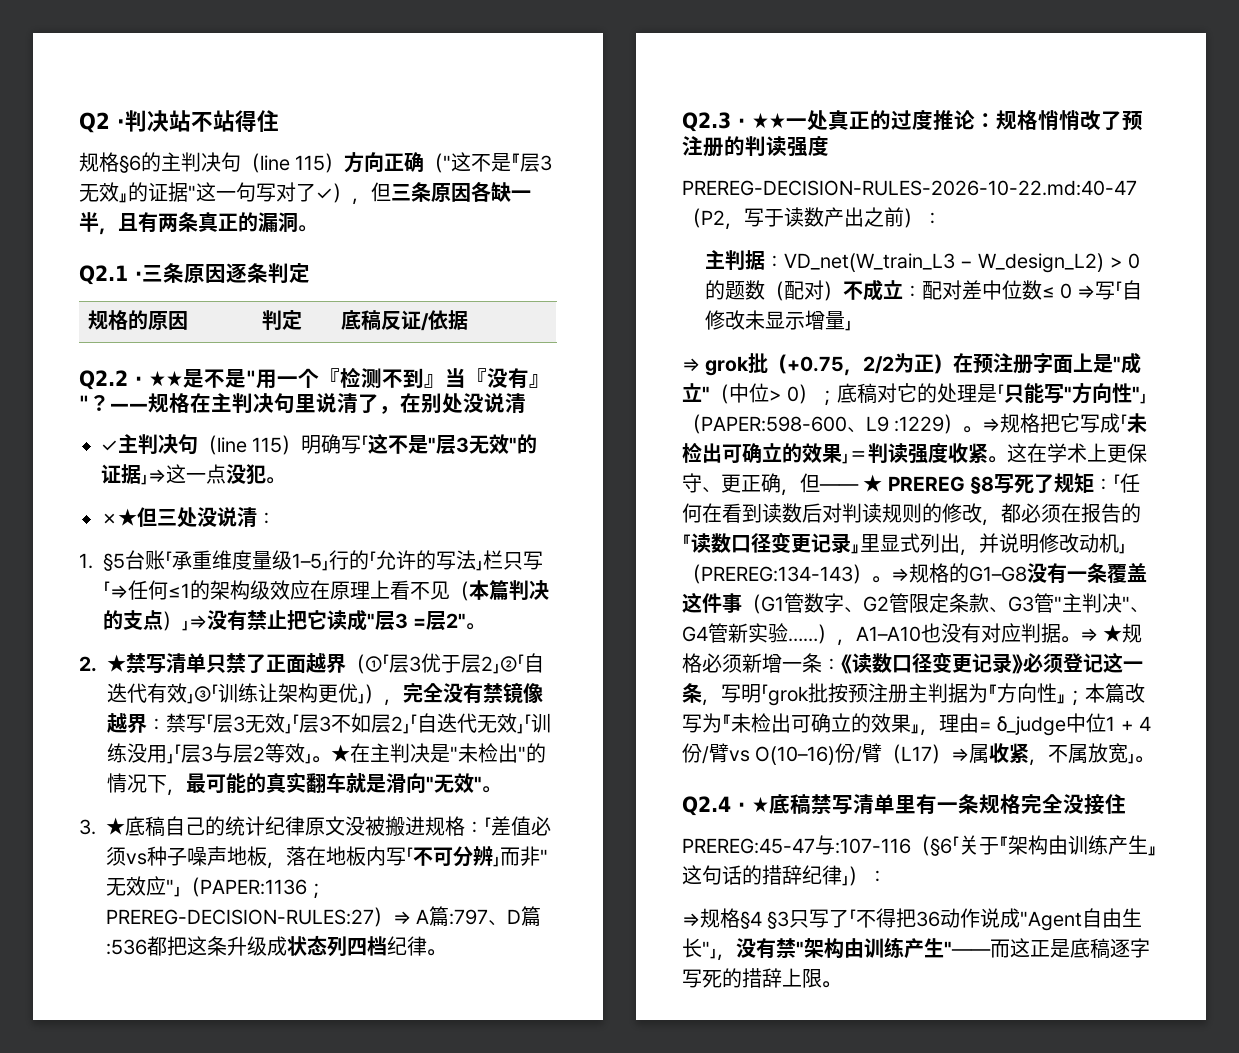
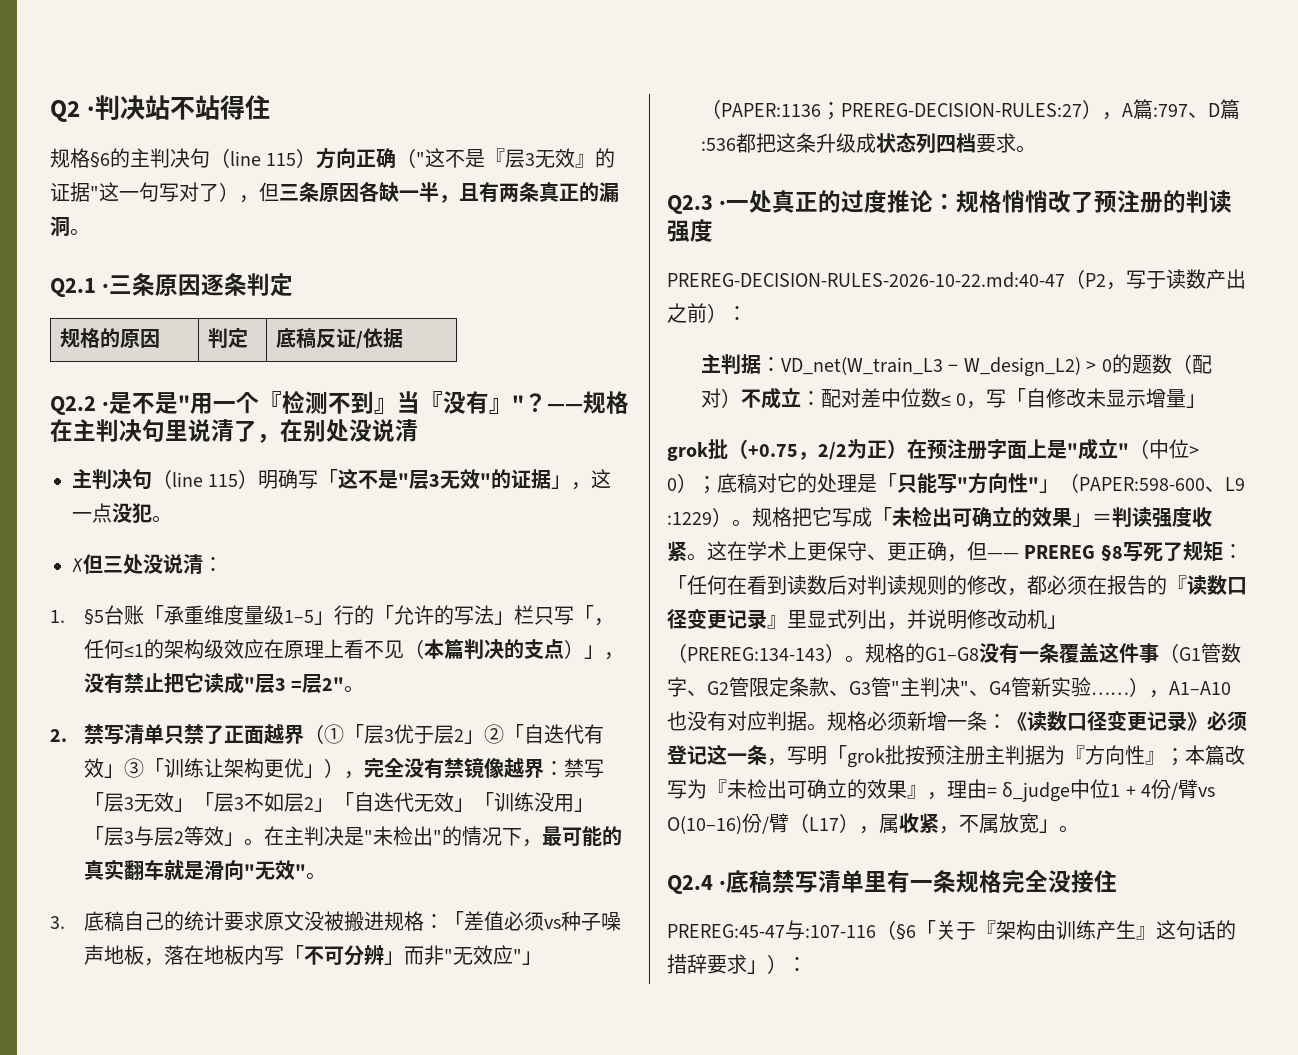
- 规格§6的主判决句（line 115）方向正确（"这不是『层3无效』的证据"这一句写对了✓），但三条原因各缺一半，且有两条真正的漏洞。
+ 规格§6的主判决句（line 115）方向正确（"这不是『层3无效』的证据"这一句写对了），但三条原因各缺一半，且有两条真正的漏洞。
- Q2.2 · ★★是不是"用一个『检测不到』当『没有』"？
+ Q2.2 ·是不是"用一个『检测不到』当『没有』"？
- ✓主判决句（line 115）明确写「这不是"层3无效"的证据」⇒这一点没犯。
+ 主判决句（line 115）明确写「这不是"层3无效"的证据」，这一点没犯。
- ✗★但三处没说清：
+ ✗但三处没说清：
- 1. §5台账「承重维度量级1–5」行的「允许的写法」栏只写「⇒任何≤1的架构级效应在原理上看不见（本篇判决的支点）」⇒没有禁止把它读成"层3 =层2"。
+ 1. §5台账「承重维度量级1–5」行的「允许的写法」栏只写「，任何≤1的架构级效应在原理上看不见（本篇判决的支点）」，没有禁止把它读成"层3 =层2"。
- 2. ★禁写清单只禁了正面越界（①「层3优于层2」②「自迭代有效」③「训练让架构更优」），完全没有禁镜像越界：禁写「层3无效」「层3不如层2」「自迭代无效」「训练没用」「层3与层2等效」。
+ 2.禁写清单只禁了正面越界（①「层3优于层2」②「自迭代有效」③「训练让架构更优」），完全没有禁镜像越界：禁写「层3无效」「层3不如层2」「自迭代无效」「训练没用」「层3与层2等效」。
- ★在主判决是"未检出"的情况下，最可能的真实翻车就是滑向"无效"。
+ 在主判决是"未检出"的情况下，最可能的真实翻车就是滑向"无效"。
- 3. ★底稿自己的统计纪律原文没被搬进规格：「差值必须vs种子噪声地板，落在地板内写「不可分辨」而非"无效应"」（PAPER:1136；PREREG-DECISION-RULES:27）⇒ A篇:797、D篇:536都把这条升级成状态列四档纪律。
+ 3.底稿自己的统计要求原文没被搬进规格：「差值必须vs种子噪声地板，落在地板内写「不可分辨」而非"无效应"」（PAPER:1136；PREREG-DECISION-RULES:27），A篇:797、D篇:536都把这条升级成状态列四档要求。
- Q2.3 · ★★一处真正的过度推论：规格悄悄改了预注册的判读强度
+ Q2.3 ·一处真正的过度推论：规格悄悄改了预注册的判读强度
- 主判据：VD_net(W_train_L3 − W_design_L2) > 0的题数（配对）不成立：配对差中位数≤ 0 ⇒写「自修改未显示增量」
+ 主判据：VD_net(W_train_L3 − W_design_L2) > 0的题数（配对）不成立：配对差中位数≤ 0，写「自修改未显示增量」
- ⇒ grok批（+0.75，2/2为正）在预注册字面上是"成立"（中位> 0）；底稿对它的处理是「只能写"方向性"」（PAPER:598-600、L9 :1229）。
+ grok批（+0.75，2/2为正）在预注册字面上是"成立"（中位> 0）；底稿对它的处理是「只能写"方向性"」（PAPER:598-600、L9 :1229）。
- ⇒规格把它写成「未检出可确立的效果」＝判读强度收紧。
+ 规格把它写成「未检出可确立的效果」＝判读强度收紧。
- 这在学术上更保守、更正确，但—— ★ PREREG §8写死了规矩：「任何在看到读数后对判读规则的修改，都必须在报告的『读数口径变更记录』里显式列出，并说明修改动机」（PREREG:134-143）。
+ 这在学术上更保守、更正确，但—— PREREG §8写死了规矩：「任何在看到读数后对判读规则的修改，都必须在报告的『读数口径变更记录』里显式列出，并说明修改动机」（PREREG:134-143）。
- ⇒规格的G1–G8没有一条覆盖这件事（G1管数字、G2管限定条款、G3管"主判决"、G4管新实验……），A1–A10也没有对应判据。
+ 规格的G1–G8没有一条覆盖这件事（G1管数字、G2管限定条款、G3管"主判决"、G4管新实验……），A1–A10也没有对应判据。
- ⇒ ★规格必须新增一条：《读数口径变更记录》必须登记这一条，写明「grok批按预注册主判据为『方向性』；本篇改写为『未检出可确立的效果』，理由= δ_judge中位1 + 4份/臂vs O(10–16)份/臂（L17）⇒属收紧，不属放宽」。
+ 规格必须新增一条：《读数口径变更记录》必须登记这一条，写明「grok批按预注册主判据为『方向性』；本篇改写为『未检出可确立的效果』，理由= δ_judge中位1 + 4份/臂vs O(10–16)份/臂（L17），属收紧，不属放宽」。
- Q2.4 · ★底稿禁写清单里有一条规格完全没接住
+ Q2.4 ·底稿禁写清单里有一条规格完全没接住
- PREREG:45-47与:107-116（§6「关于『架构由训练产生』这句话的措辞纪律」）：
+ PREREG:45-47与:107-116（§6「关于『架构由训练产生』这句话的措辞要求」）：
- ⇒规格§4 §3只写了「不得把36动作说成"Agent自由生长"」，没有禁"架构由训练产生"——而这正是底稿逐字写死的措辞上限。

